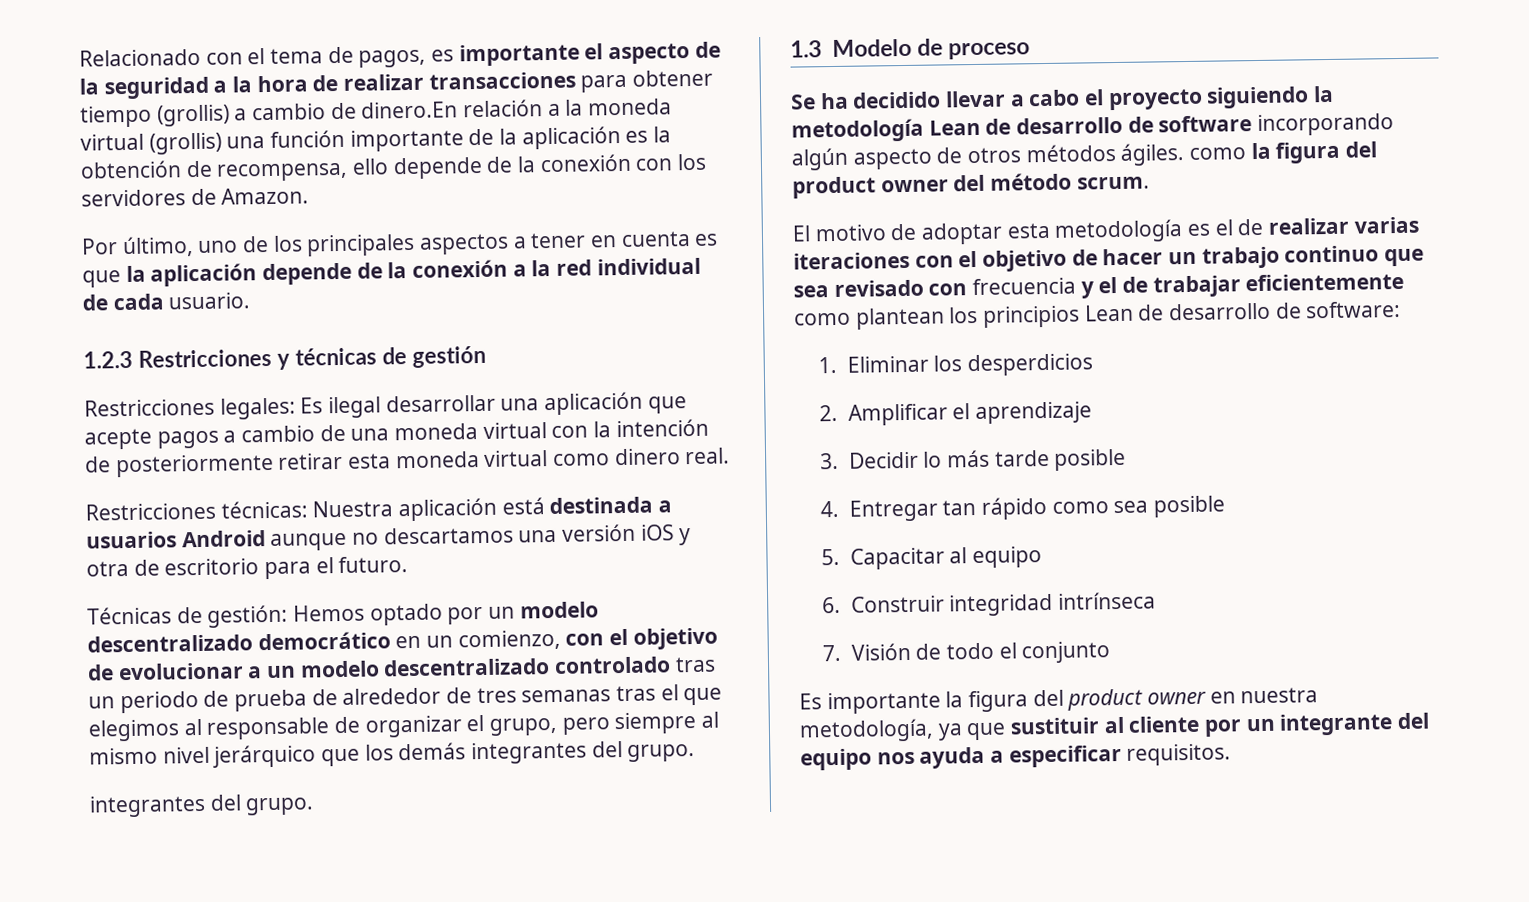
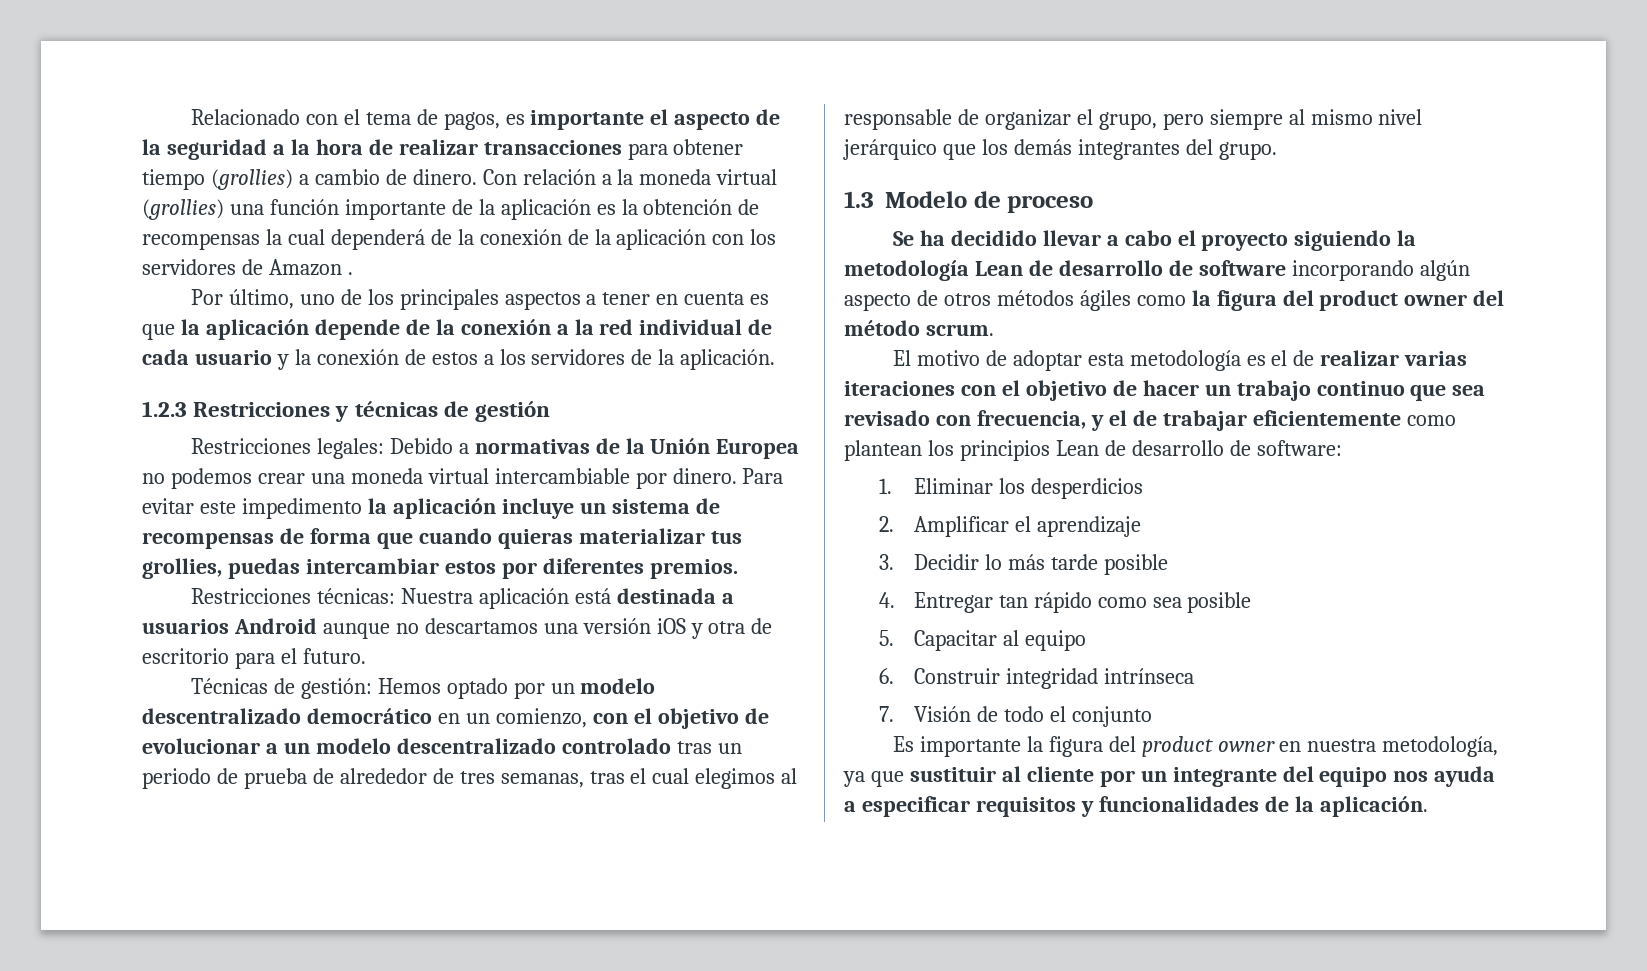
- Relacionado con el tema de pagos, es importante el aspecto de la seguridad a la hora de realizar transacciones para obtener tiempo (grollis) a cambio de dinero.En relación a la moneda virtual (grollis) una función importante de la aplicación es la obtención de recompensa, ello depende de la conexión con los servidores de Amazon.
+ Relacionado con el tema de pagos, es importante el aspecto de la seguridad a la hora de realizar transacciones para obtener tiempo (grollies) a cambio de dinero. Con relación a la moneda virtual (grollies) una función importante de la aplicación es la obtención de recompensas la cual dependerá de la conexión de la aplicación con los servidores de Amazon .
- Por último, uno de los principales aspectos a tener en cuenta es que la aplicación depende de la conexión a la red individual de cada usuario.
+ Por último, uno de los principales aspectos a tener en cuenta es que la aplicación depende de la conexión a la red individual de cada usuario y la conexión de estos a los servidores de la aplicación.
- Restricciones legales: Es ilegal desarrollar una aplicación que acepte pagos a cambio de una moneda virtual con la intención de posteriormente retirar esta moneda virtual como dinero real.
+ Restricciones legales: Debido a normativas de la Unión Europea no podemos crear una moneda virtual intercambiable por dinero. Para evitar este impedimento la aplicación incluye un sistema de recompensas de forma que cuando quieras materializar tus grollies, puedas intercambiar estos por diferentes premios.
- Técnicas de gestión: Hemos optado por un modelo descentralizado democrático en un comienzo, con el objetivo de evolucionar a un modelo descentralizado controlado tras un periodo de prueba de alrededor de tres semanas tras el que elegimos al responsable de organizar el grupo, pero siempre al mismo nivel jerárquico que los demás integrantes del grupo.
- integrantes del grupo.
+ Técnicas de gestión: Hemos optado por un modelo descentralizado democrático en un comienzo, con el objetivo de evolucionar a un modelo descentralizado controlado tras un periodo de prueba de alrededor de tres semanas, tras el cual elegimos al responsable de organizar el grupo, pero siempre al mismo nivel jerárquico que los demás integrantes del grupo.
- Se ha decidido llevar a cabo el proyecto siguiendo la metodología Lean de desarrollo de software incorporando algún aspecto de otros métodos ágiles. como la figura del product owner del método scrum.
+ Se ha decidido llevar a cabo el proyecto siguiendo la metodología Lean de desarrollo de software incorporando algún aspecto de otros métodos ágiles como la figura del product owner del método scrum.
- El motivo de adoptar esta metodología es el de realizar varias iteraciones con el objetivo de hacer un trabajo continuo que sea revisado con frecuencia y el de trabajar eficientemente como plantean los principios Lean de desarrollo de software:
+ El motivo de adoptar esta metodología es el de realizar varias iteraciones con el objetivo de hacer un trabajo continuo que sea revisado con frecuencia, y el de trabajar eficientemente como plantean los principios Lean de desarrollo de software:
- Es importante la figura del product owner en nuestra metodología, ya que sustituir al cliente por un integrante del equipo nos ayuda a especificar requisitos.
+ Es importante la figura del product owner en nuestra metodología, ya que sustituir al cliente por un integrante del equipo nos ayuda a especificar requisitos y funcionalidades de la aplicación.

